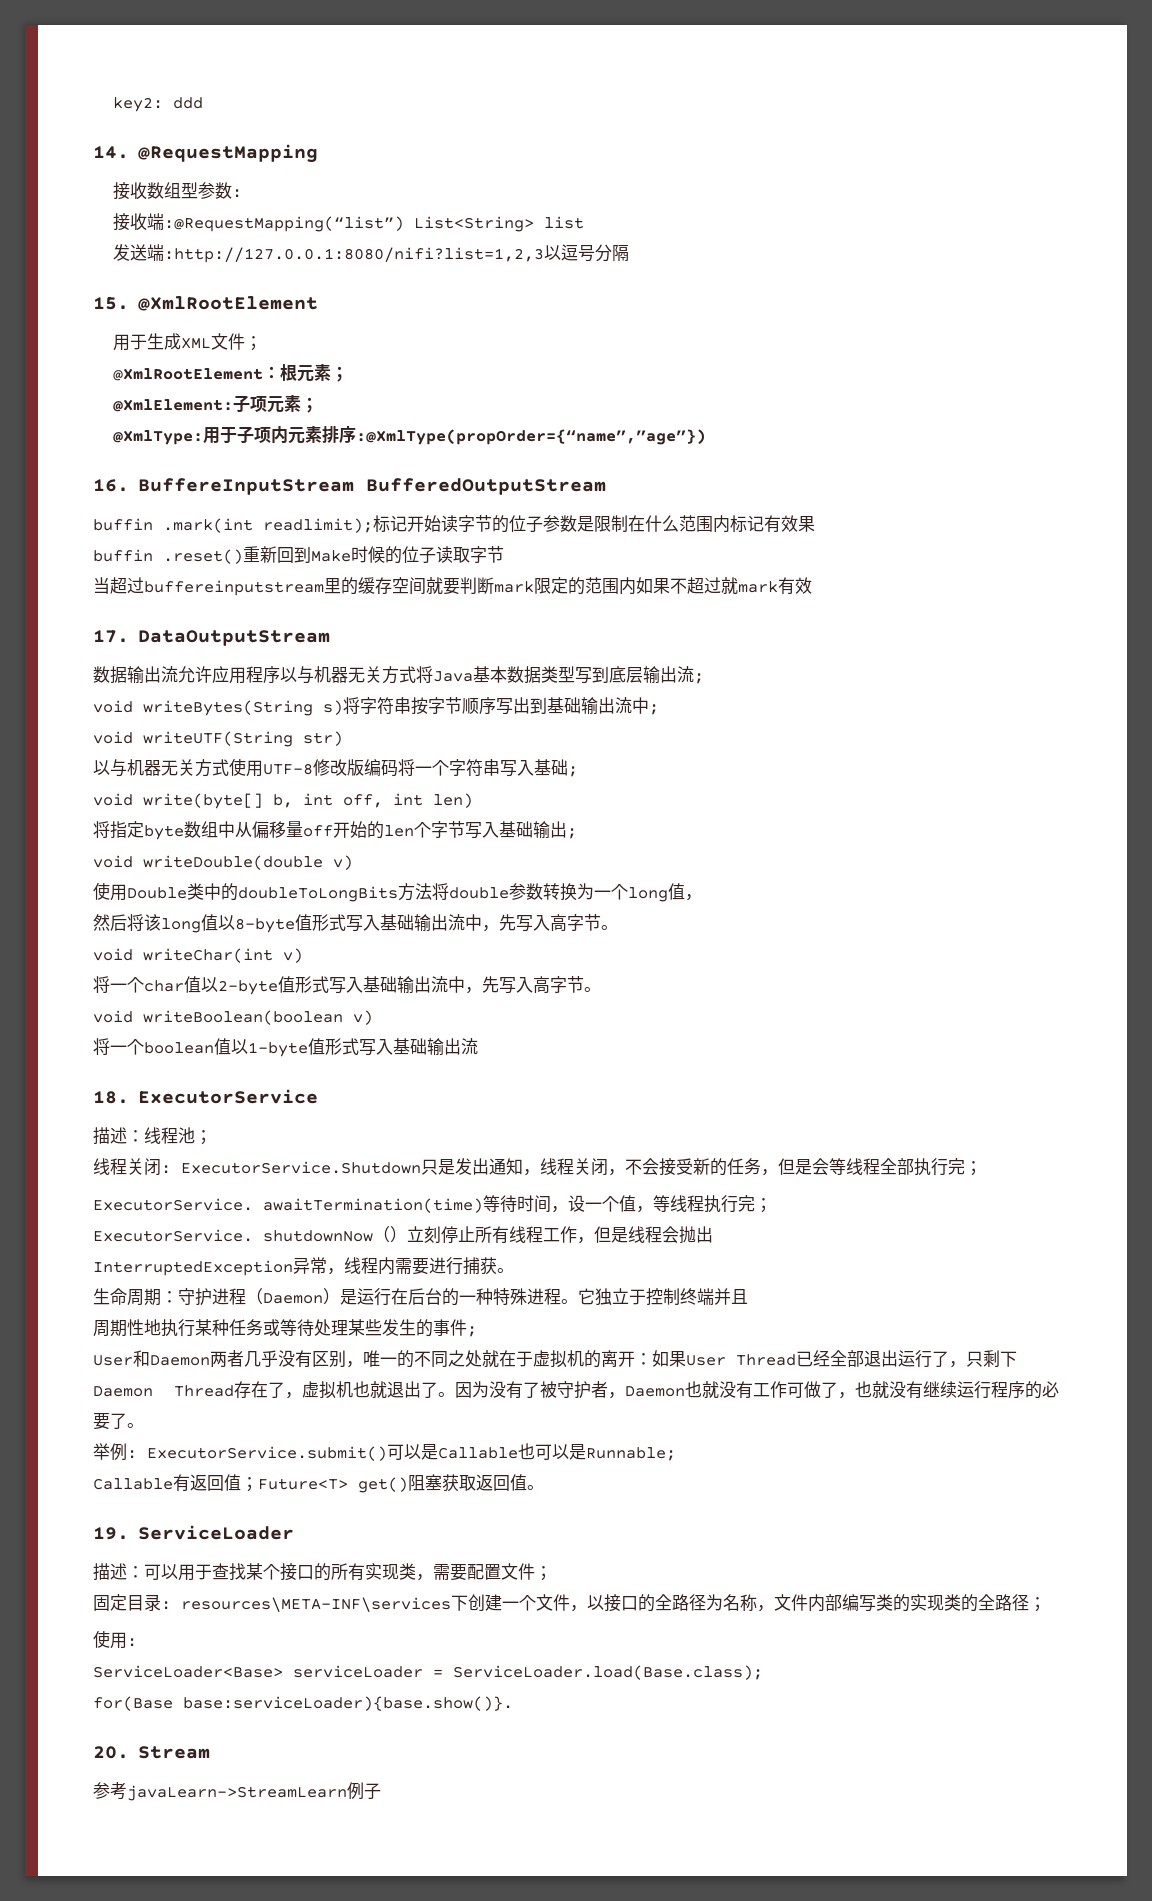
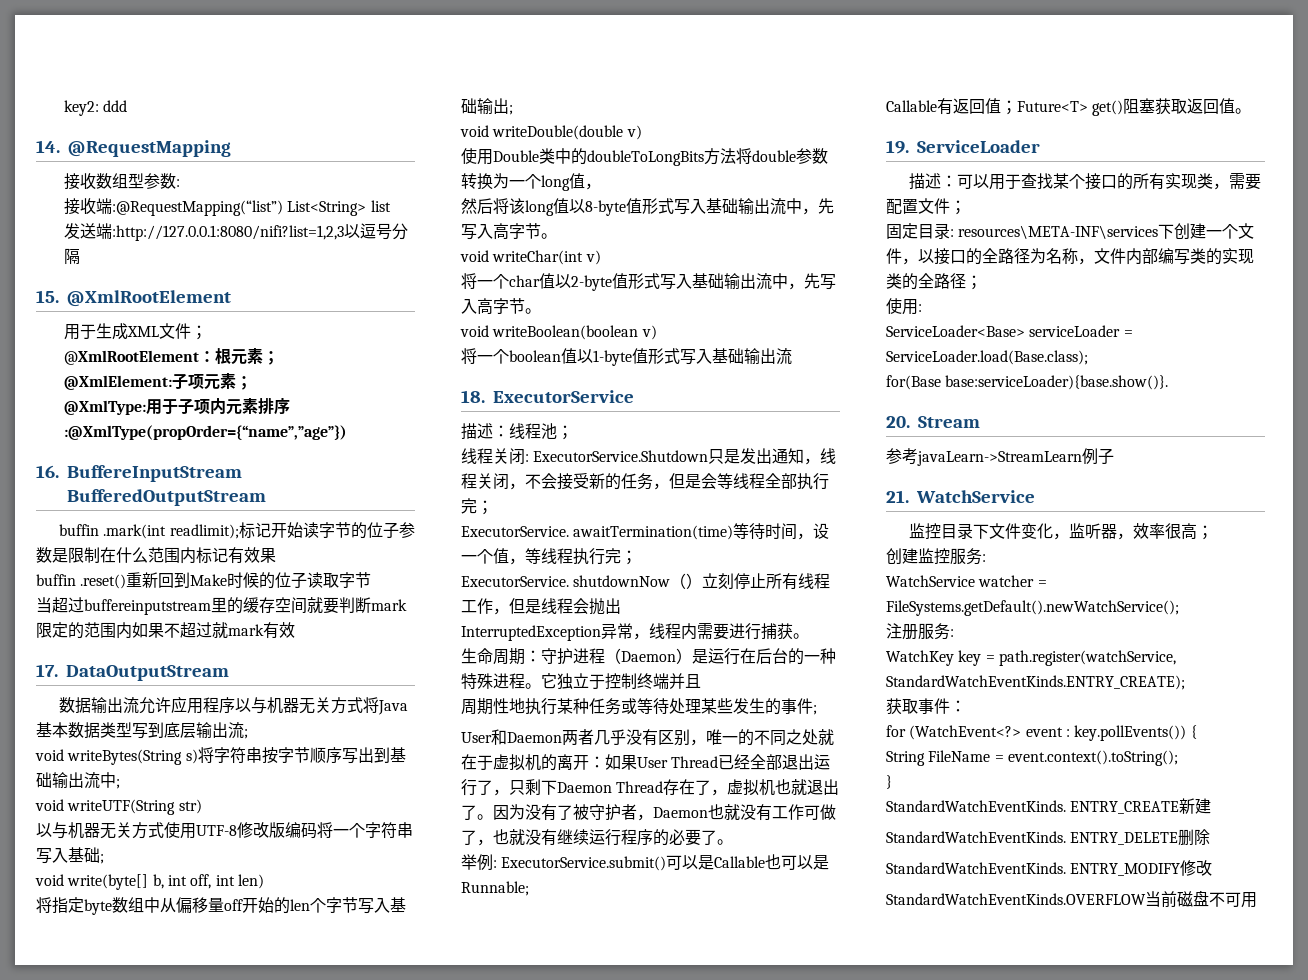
+ 21. WatchService
+ 监控目录下文件变化，监听器，效率很高；
+ 创建监控服务:
+ WatchService watcher = FileSystems.getDefault().newWatchService();
+ 注册服务:
+ WatchKey key = path.register(watchService, StandardWatchEventKinds.ENTRY_CREATE);
+ 获取事件：
+ for (WatchEvent<?> event : key.pollEvents()) {
+ String FileName = event.context().toString();
+ }
+ StandardWatchEventKinds. ENTRY_CREATE新建
+ StandardWatchEventKinds. ENTRY_DELETE删除
+ StandardWatchEventKinds. ENTRY_MODIFY修改
+ StandardWatchEventKinds.OVERFLOW当前磁盘不可用

